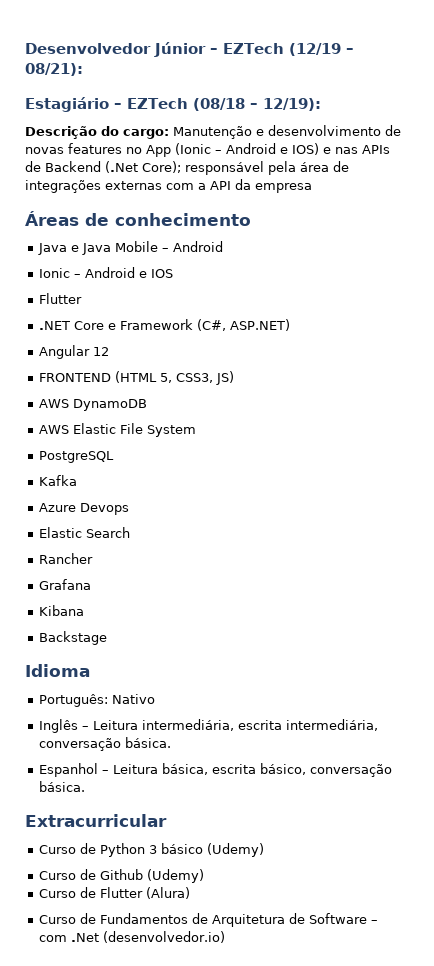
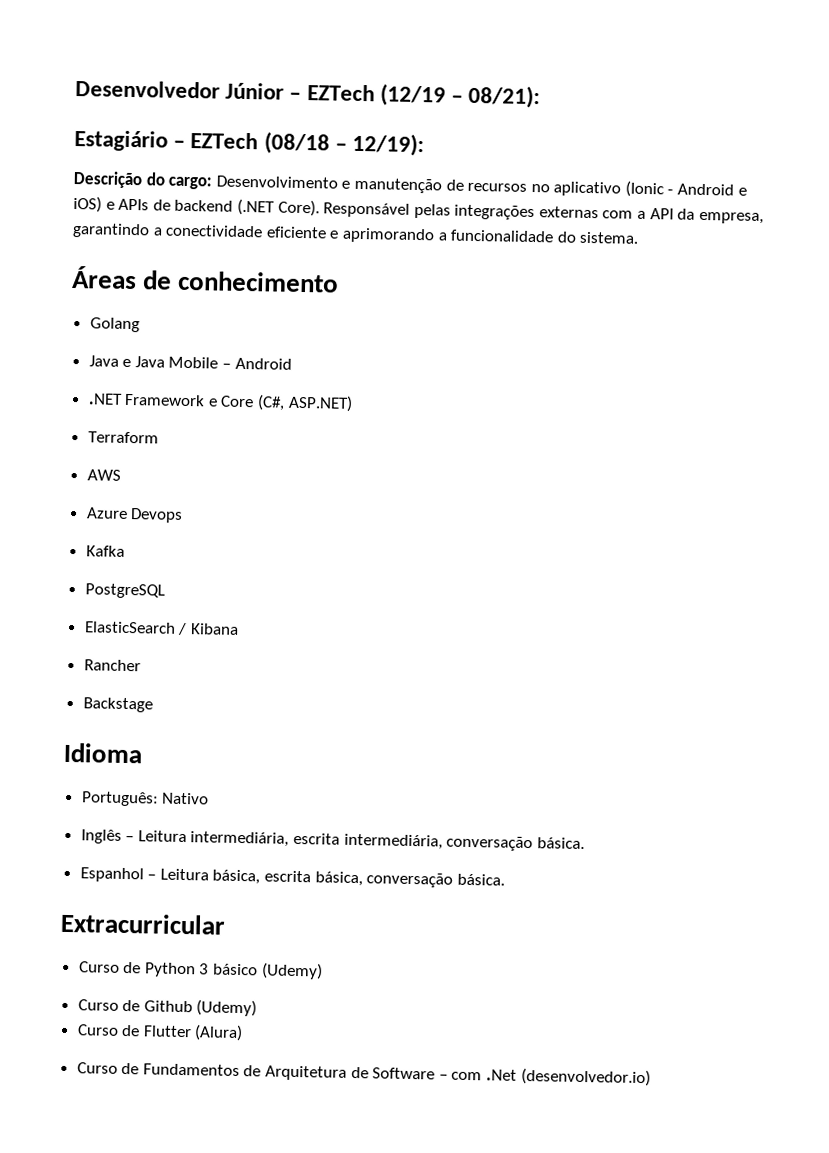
- Descrição do cargo: Manutenção e desenvolvimento de novas features no App (Ionic – Android e IOS) e nas APIs de Backend (.Net Core); responsável pela área de integrações externas com a API da empresa
+ Descrição do cargo: Desenvolvimento e manutenção de recursos no aplicativo (Ionic - Android e iOS) e APIs de backend (.NET Core). Responsável pelas integrações externas com a API da empresa, garantindo a conectividade eficiente e aprimorando a funcionalidade do sistema.
+ Golang
- Ionic – Android e IOS
- Flutter
- .NET Core e Framework (C#, ASP.NET)
- Angular 12
- FRONTEND (HTML 5, CSS3, JS)
- AWS DynamoDB
- AWS Elastic File System
+ .NET Framework e Core (C#, ASP.NET)
+ Terraform
+ AWS
+ Azure Devops
+ Kafka
  PostgreSQL
- Kafka
- Azure Devops
- Elastic Search
+ ElasticSearch / Kibana
- Grafana
- Kibana
- Espanhol – Leitura básica, escrita básico, conversação básica.
+ Espanhol – Leitura básica, escrita básica, conversação básica.

